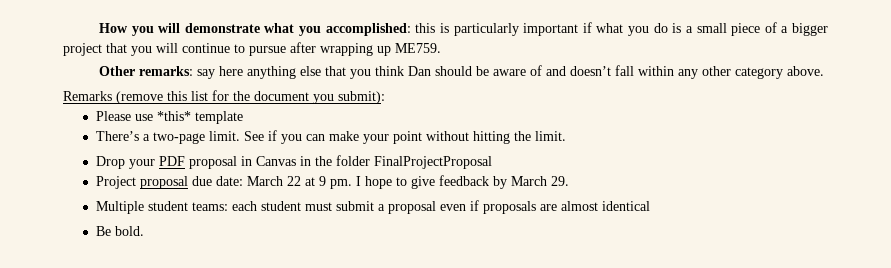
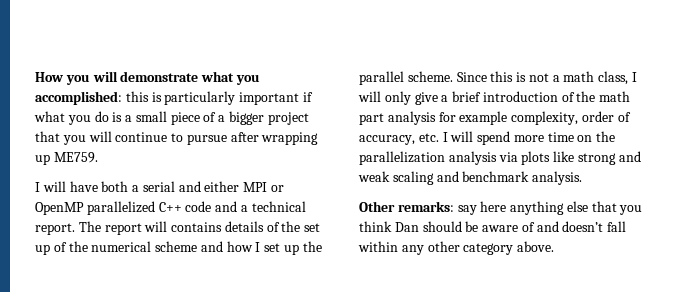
+ I will have both a serial and either MPI or OpenMP parallelized C++ code and a technical report. The report will contains details of the set up of the numerical scheme and how I set up the parallel scheme. Since this is not a math class, I will only give a brief introduction of the math part analysis for example complexity, order of accuracy, etc. I will spend more time on the parallelization analysis via plots like strong and weak scaling and benchmark analysis.
- Remarks (remove this list for the document you submit):
- Please use *this* template
- There’s a two-page limit. See if you can make your point without hitting the limit.
- Drop your PDF proposal in Canvas in the folder FinalProjectProposal
- Project proposal due date: March 22 at 9 pm. I hope to give feedback by March 29.
- Multiple student teams: each student must submit a proposal even if proposals are almost identical
- Be bold.

